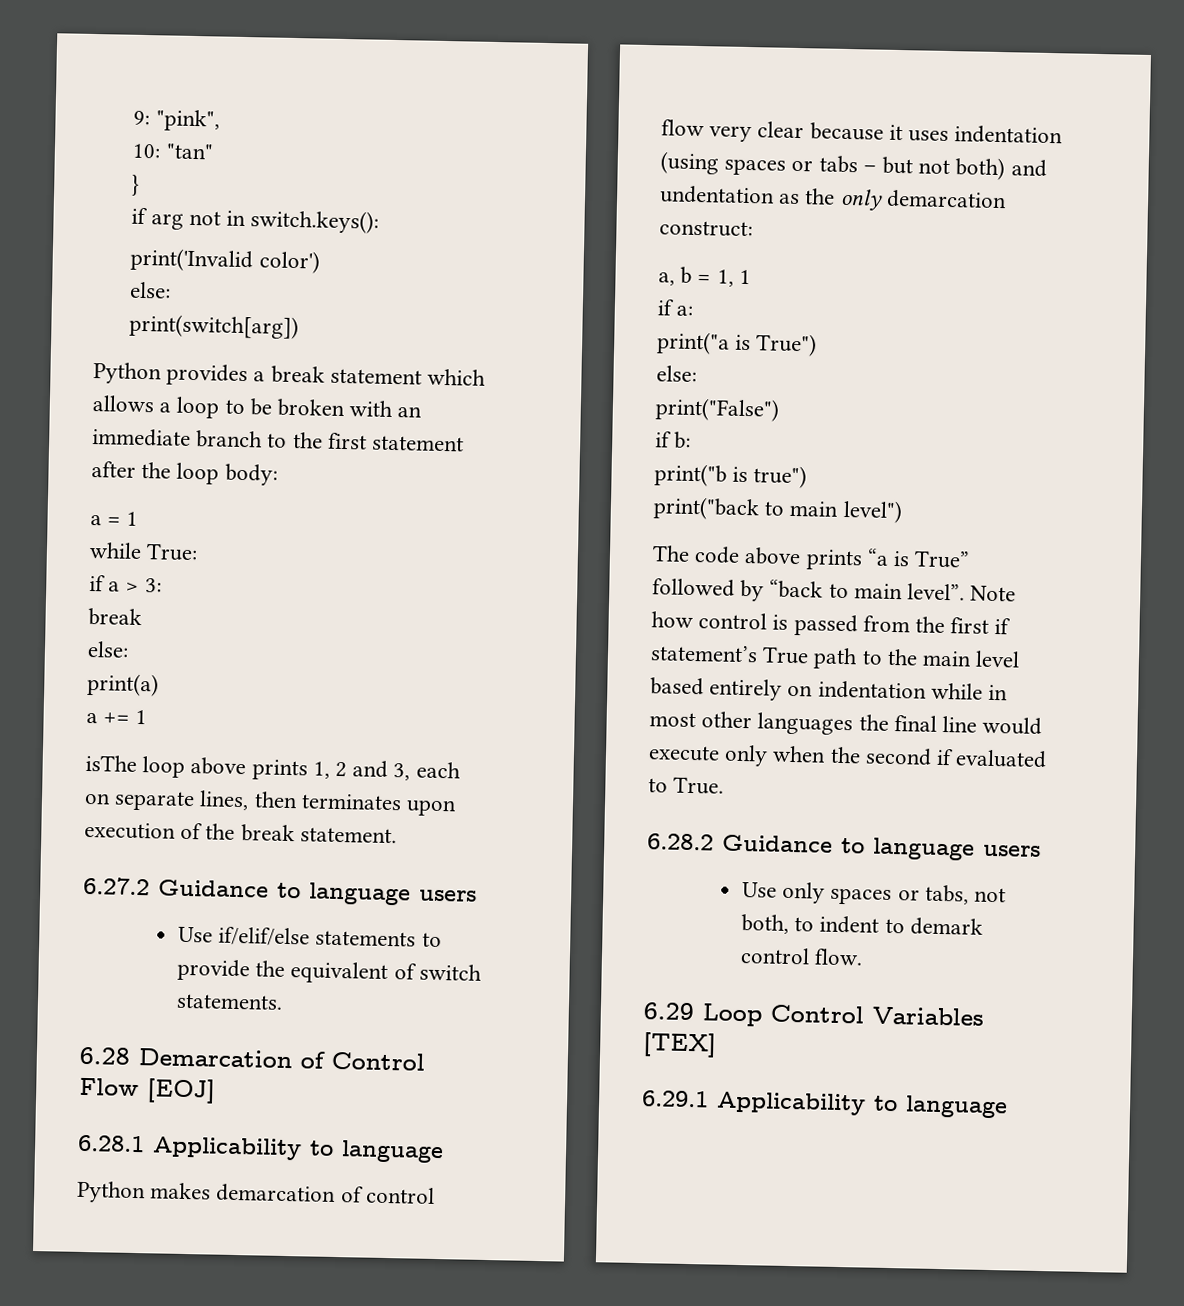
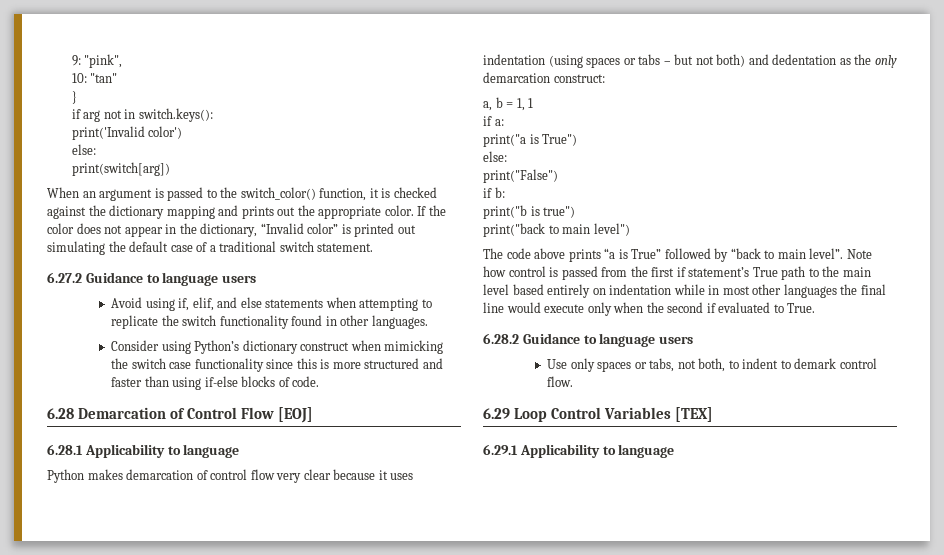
- Python provides a break statement which allows a loop to be broken with an immediate branch to the first statement after the loop body:
- a = 1
- while True:
- if a > 3:
- break
- else:
- print(a)
- a += 1
- isThe loop above prints 1, 2 and 3, each on separate lines, then terminates upon execution of the break statement.
+ When an argument is passed to the switch_color() function, it is checked against the dictionary mapping and prints out the appropriate color. If the color does not appear in the dictionary, “Invalid color” is printed out simulating the default case of a traditional switch statement.
- Use if/elif/else statements to provide the equivalent of switch statements.
+ Avoid using if, elif, and else statements when attempting to replicate the switch functionality found in other languages.
+ Consider using Python’s dictionary construct when mimicking the switch case functionality since this is more structured and faster than using if-else blocks of code.
- Python makes demarcation of control flow very clear because it uses indentation (using spaces or tabs – but not both) and undentation as the only demarcation construct:
+ Python makes demarcation of control flow very clear because it uses indentation (using spaces or tabs – but not both) and dedentation as the only demarcation construct:

